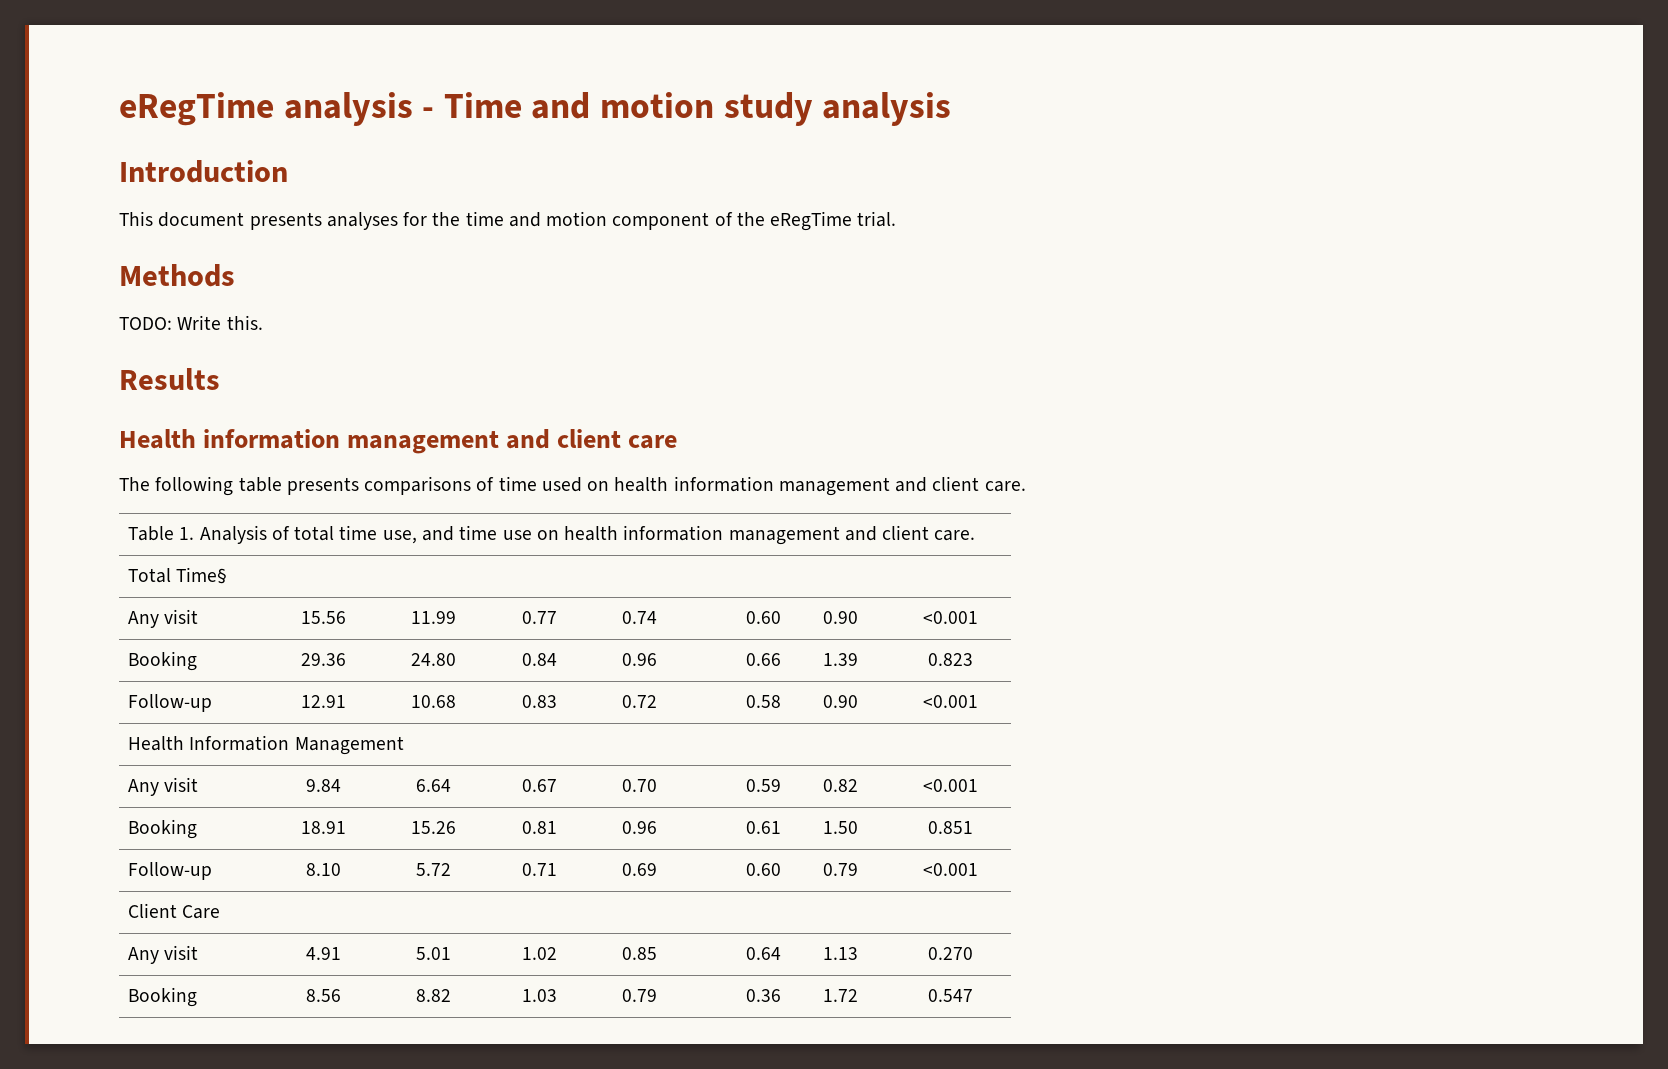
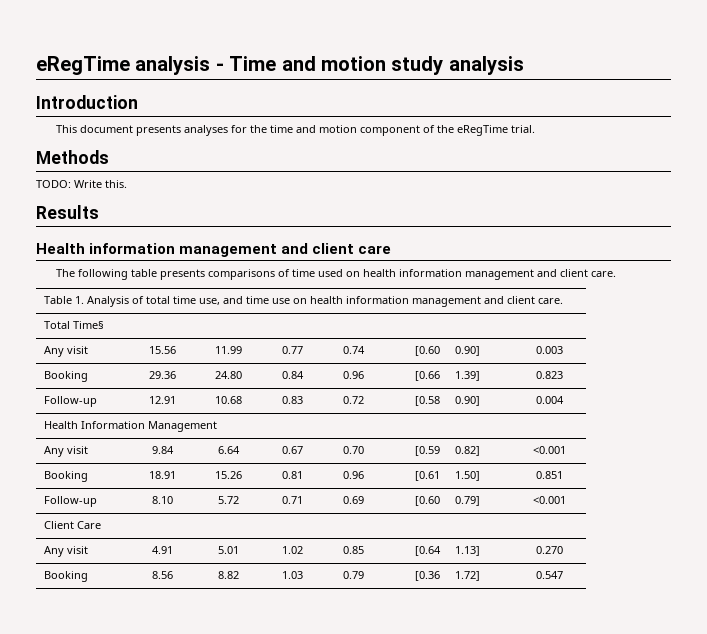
- Any visit | 15.56 | 11.99 | 0.77 | 0.74 | 0.60 | 0.90 | <0.001
+ Any visit | 15.56 | 11.99 | 0.77 | 0.74 | [0.60 | 0.90] | 0.003
- Booking | 29.36 | 24.80 | 0.84 | 0.96 | 0.66 | 1.39 | 0.823
+ Booking | 29.36 | 24.80 | 0.84 | 0.96 | [0.66 | 1.39] | 0.823
- Follow-up | 12.91 | 10.68 | 0.83 | 0.72 | 0.58 | 0.90 | <0.001
+ Follow-up | 12.91 | 10.68 | 0.83 | 0.72 | [0.58 | 0.90] | 0.004
- Any visit | 9.84 | 6.64 | 0.67 | 0.70 | 0.59 | 0.82 | <0.001
+ Any visit | 9.84 | 6.64 | 0.67 | 0.70 | [0.59 | 0.82] | <0.001
- Booking | 18.91 | 15.26 | 0.81 | 0.96 | 0.61 | 1.50 | 0.851
+ Booking | 18.91 | 15.26 | 0.81 | 0.96 | [0.61 | 1.50] | 0.851
- Follow-up | 8.10 | 5.72 | 0.71 | 0.69 | 0.60 | 0.79 | <0.001
+ Follow-up | 8.10 | 5.72 | 0.71 | 0.69 | [0.60 | 0.79] | <0.001
- Any visit | 4.91 | 5.01 | 1.02 | 0.85 | 0.64 | 1.13 | 0.270
+ Any visit | 4.91 | 5.01 | 1.02 | 0.85 | [0.64 | 1.13] | 0.270
- Booking | 8.56 | 8.82 | 1.03 | 0.79 | 0.36 | 1.72 | 0.547
+ Booking | 8.56 | 8.82 | 1.03 | 0.79 | [0.36 | 1.72] | 0.547

